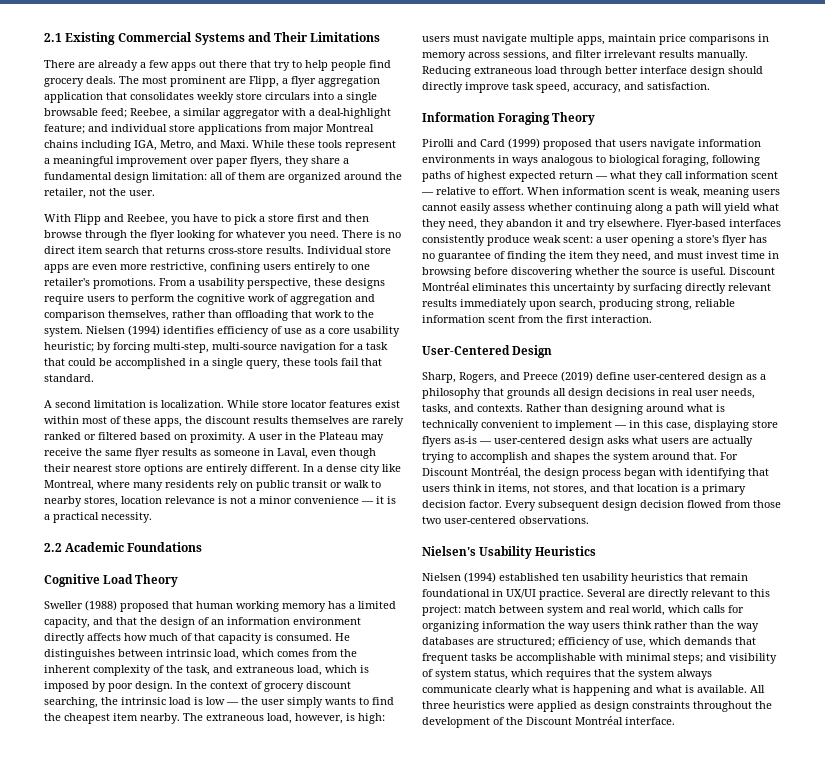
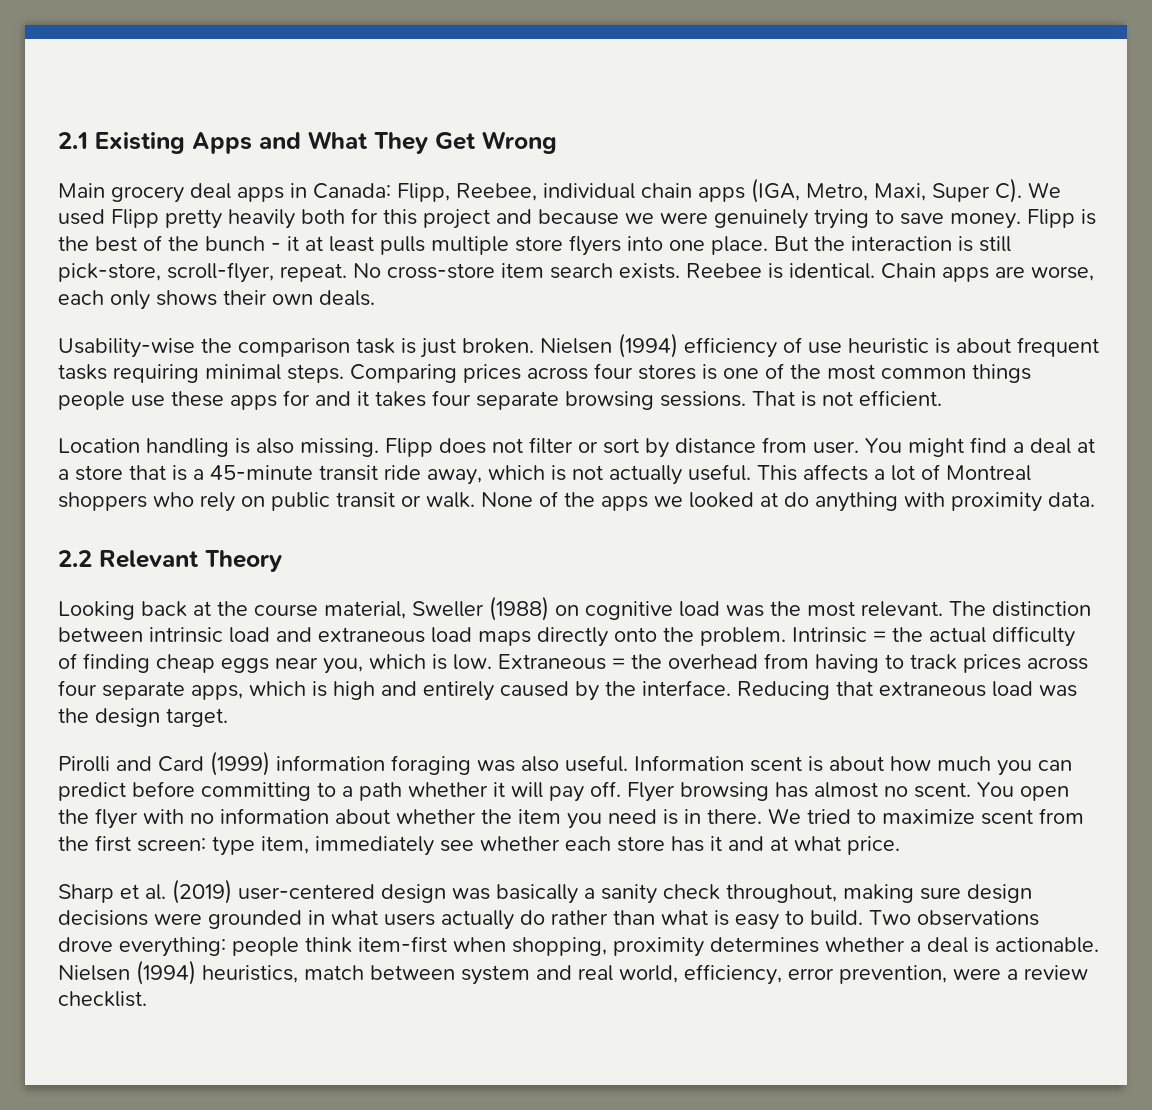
- 2.1 Existing Commercial Systems and Their Limitations
- There are already a few apps out there that try to help people find grocery deals. The most prominent are Flipp, a flyer aggregation application that consolidates weekly store circulars into a single browsable feed; Reebee, a similar aggregator with a deal-highlight feature; and individual store applications from major Montreal chains including IGA, Metro, and Maxi. While these tools represent a meaningful improvement over paper flyers, they share a fundamental design limitation: all of them are organized around the retailer, not the user.
- With Flipp and Reebee, you have to pick a store first and then browse through the flyer looking for whatever you need. There is no direct item search that returns cross-store results. Individual store apps are even more restrictive, confining users entirely to one retailer's promotions. From a usability perspective, these designs require users to perform the cognitive work of aggregation and comparison themselves, rather than offloading that work to the system. Nielsen (1994) identifies efficiency of use as a core usability heuristic; by forcing multi-step, multi-source navigation for a task that could be accomplished in a single query, these tools fail that standard.
- A second limitation is localization. While store locator features exist within most of these apps, the discount results themselves are rarely ranked or filtered based on proximity. A user in the Plateau may receive the same flyer results as someone in Laval, even though their nearest store options are entirely different. In a dense city like Montreal, where many residents rely on public transit or walk to nearby stores, location relevance is not a minor convenience — it is a practical necessity.
- 2.2 Academic Foundations
- Cognitive Load Theory
- Sweller (1988) proposed that human working memory has a limited capacity, and that the design of an information environment directly affects how much of that capacity is consumed. He distinguishes between intrinsic load, which comes from the inherent complexity of the task, and extraneous load, which is imposed by poor design. In the context of grocery discount searching, the intrinsic load is low — the user simply wants to find the cheapest item nearby. The extraneous load, however, is high: users must navigate multiple apps, maintain price comparisons in memory across sessions, and filter irrelevant results manually. Reducing extraneous load through better interface design should directly improve task speed, accuracy, and satisfaction.
- Information Foraging Theory
- Pirolli and Card (1999) proposed that users navigate information environments in ways analogous to biological foraging, following paths of highest expected return — what they call information scent — relative to effort. When information scent is weak, meaning users cannot easily assess whether continuing along a path will yield what they need, they abandon it and try elsewhere. Flyer-based interfaces consistently produce weak scent: a user opening a store's flyer has no guarantee of finding the item they need, and must invest time in browsing before discovering whether the source is useful. Discount Montréal eliminates this uncertainty by surfacing directly relevant results immediately upon search, producing strong, reliable information scent from the first interaction.
- User-Centered Design
- Sharp, Rogers, and Preece (2019) define user-centered design as a philosophy that grounds all design decisions in real user needs, tasks, and contexts. Rather than designing around what is technically convenient to implement — in this case, displaying store flyers as-is — user-centered design asks what users are actually trying to accomplish and shapes the system around that. For Discount Montréal, the design process began with identifying that users think in items, not stores, and that location is a primary decision factor. Every subsequent design decision flowed from those two user-centered observations.
- Nielsen's Usability Heuristics
- Nielsen (1994) established ten usability heuristics that remain foundational in UX/UI practice. Several are directly relevant to this project: match between system and real world, which calls for organizing information the way users think rather than the way databases are structured; efficiency of use, which demands that frequent tasks be accomplishable with minimal steps; and visibility of system status, which requires that the system always communicate clearly what is happening and what is available. All three heuristics were applied as design constraints throughout the development of the Discount Montréal interface.
+ 2.1 Existing Apps and What They Get Wrong
+ Main grocery deal apps in Canada: Flipp, Reebee, individual chain apps (IGA, Metro, Maxi, Super C). We used Flipp pretty heavily both for this project and because we were genuinely trying to save money. Flipp is the best of the bunch - it at least pulls multiple store flyers into one place. But the interaction is still pick-store, scroll-flyer, repeat. No cross-store item search exists. Reebee is identical. Chain apps are worse, each only shows their own deals.
+ Usability-wise the comparison task is just broken. Nielsen (1994) efficiency of use heuristic is about frequent tasks requiring minimal steps. Comparing prices across four stores is one of the most common things people use these apps for and it takes four separate browsing sessions. That is not efficient.
+ Location handling is also missing. Flipp does not filter or sort by distance from user. You might find a deal at a store that is a 45-minute transit ride away, which is not actually useful. This affects a lot of Montreal shoppers who rely on public transit or walk. None of the apps we looked at do anything with proximity data.
+ 2.2 Relevant Theory
+ Looking back at the course material, Sweller (1988) on cognitive load was the most relevant. The distinction between intrinsic load and extraneous load maps directly onto the problem. Intrinsic = the actual difficulty of finding cheap eggs near you, which is low. Extraneous = the overhead from having to track prices across four separate apps, which is high and entirely caused by the interface. Reducing that extraneous load was the design target.
+ Pirolli and Card (1999) information foraging was also useful. Information scent is about how much you can predict before committing to a path whether it will pay off. Flyer browsing has almost no scent. You open the flyer with no information about whether the item you need is in there. We tried to maximize scent from the first screen: type item, immediately see whether each store has it and at what price.
+ Sharp et al. (2019) user-centered design was basically a sanity check throughout, making sure design decisions were grounded in what users actually do rather than what is easy to build. Two observations drove everything: people think item-first when shopping, proximity determines whether a deal is actionable. Nielsen (1994) heuristics, match between system and real world, efficiency, error prevention, were a review checklist.

